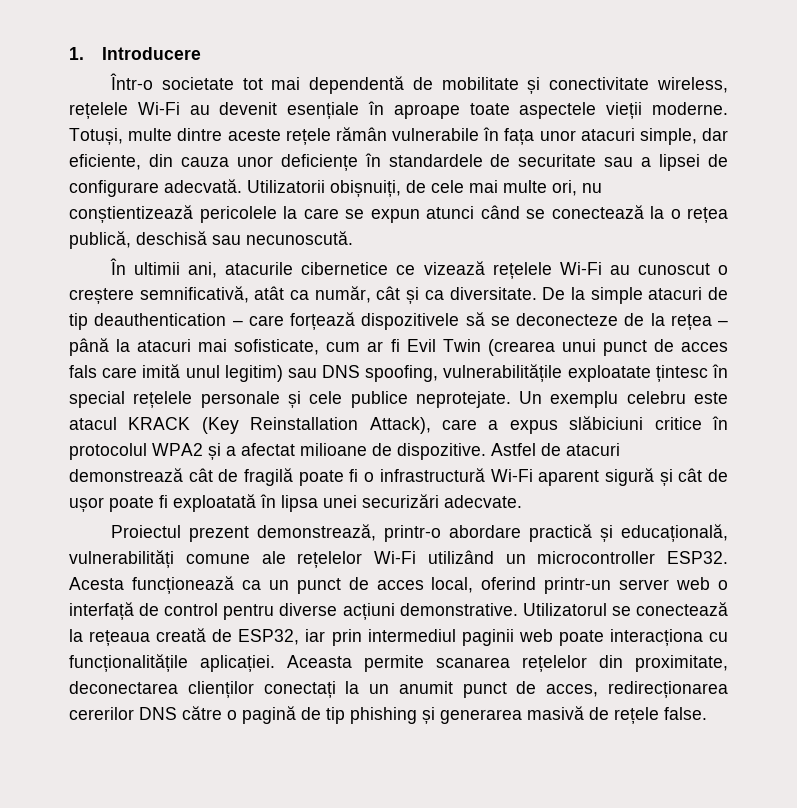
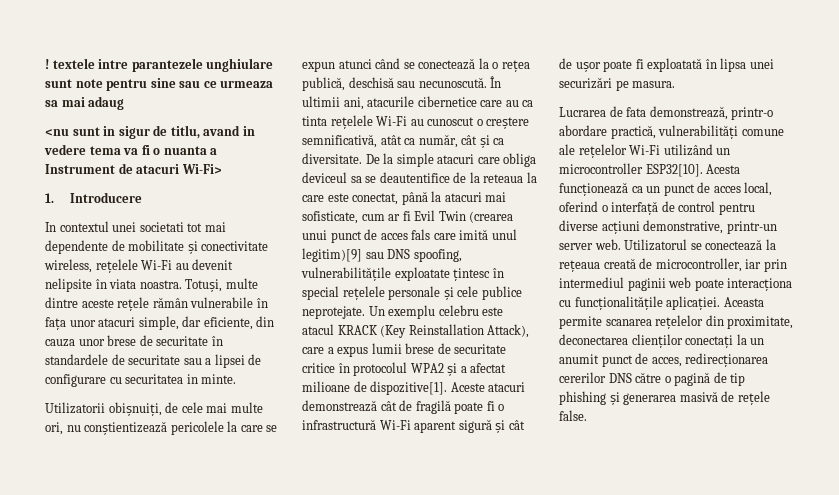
+ ! textele intre parantezele unghiulare sunt note pentru sine sau ce urmeaza sa mai adaug
+ <nu sunt in sigur de titlu, avand in vedere tema va fi o nuanta a Instrument de atacuri Wi-Fi>
  1. Introducere
- Într-o societate tot mai dependentă de mobilitate și conectivitate wireless, rețelele Wi-Fi au devenit esențiale în aproape toate aspectele vieții moderne.
+ In contextul unei societati tot mai dependente de mobilitate și conectivitate wireless, rețelele Wi-Fi au devenit nelipsite în viata noastra.
- Totuși, multe dintre aceste rețele rămân vulnerabile în fața unor atacuri simple, dar eficiente, din cauza unor deficiențe în standardele de securitate sau a lipsei de configurare adecvată. Utilizatorii obișnuiți, de cele mai multe ori, nu conștientizează pericolele la care se expun atunci când se conectează la o rețea publică, deschisă sau necunoscută.
- În ultimii ani, atacurile cibernetice ce vizează rețelele Wi-Fi au cunoscut o creștere semnificativă, atât ca număr, cât și ca diversitate.
+ Totuși, multe dintre aceste rețele rămân vulnerabile în fața unor atacuri simple, dar eficiente, din cauza unor brese de securitate în standardele de securitate sau a lipsei de configurare cu securitatea in minte.
+ Utilizatorii obișnuiți, de cele mai multe ori, nu conștientizează pericolele la care se expun atunci când se conectează la o rețea publică, deschisă sau necunoscută. În ultimii ani, atacurile cibernetice care au ca tinta rețelele Wi-Fi au cunoscut o creștere semnificativă, atât ca număr, cât și ca diversitate.
- De la simple atacuri de tip deauthentication – care forțează dispozitivele să se deconecteze de la rețea – până la atacuri mai sofisticate, cum ar fi Evil Twin (crearea unui punct de acces fals care imită unul legitim) sau DNS spoofing, vulnerabilitățile exploatate țintesc în special rețelele personale și cele publice neprotejate.
+ De la simple atacuri care obliga deviceul sa se deautentifice de la reteaua la care este conectat, până la atacuri mai sofisticate, cum ar fi Evil Twin (crearea unui punct de acces fals care imită unul legitim)[9] sau DNS spoofing, vulnerabilitățile exploatate țintesc în special rețelele personale și cele publice neprotejate.
- Un exemplu celebru este atacul KRACK (Key Reinstallation Attack), care a expus slăbiciuni critice în protocolul WPA2 și a afectat milioane de dispozitive. Astfel de atacuri demonstrează cât de fragilă poate fi o infrastructură Wi-Fi aparent sigură și cât de ușor poate fi exploatată în lipsa unei securizări adecvate.
- Proiectul prezent demonstrează, printr-o abordare practică și educațională, vulnerabilități comune ale rețelelor Wi-Fi utilizând un microcontroller ESP32.
+ Un exemplu celebru este atacul KRACK (Key Reinstallation Attack), care a expus lumii brese de securitate critice în protocolul WPA2 și a afectat milioane de dispozitive[1]. Aceste atacuri demonstrează cât de fragilă poate fi o infrastructură Wi-Fi aparent sigură și cât de ușor poate fi exploatată în lipsa unei securizări pe masura.
+ Lucrarea de fata demonstrează, printr-o abordare practică, vulnerabilități comune ale rețelelor Wi-Fi utilizând un microcontroller ESP32[10].
- Acesta funcționează ca un punct de acces local, oferind printr-un server web o interfață de control pentru diverse acțiuni demonstrative.
+ Acesta funcționează ca un punct de acces local, oferind o interfață de control pentru diverse acțiuni demonstrative, printr-un server web.
- Utilizatorul se conectează la rețeaua creată de ESP32, iar prin intermediul paginii web poate interacționa cu funcționalitățile aplicației.
+ Utilizatorul se conectează la rețeaua creată de microcontroller, iar prin intermediul paginii web poate interacționa cu funcționalitățile aplicației.

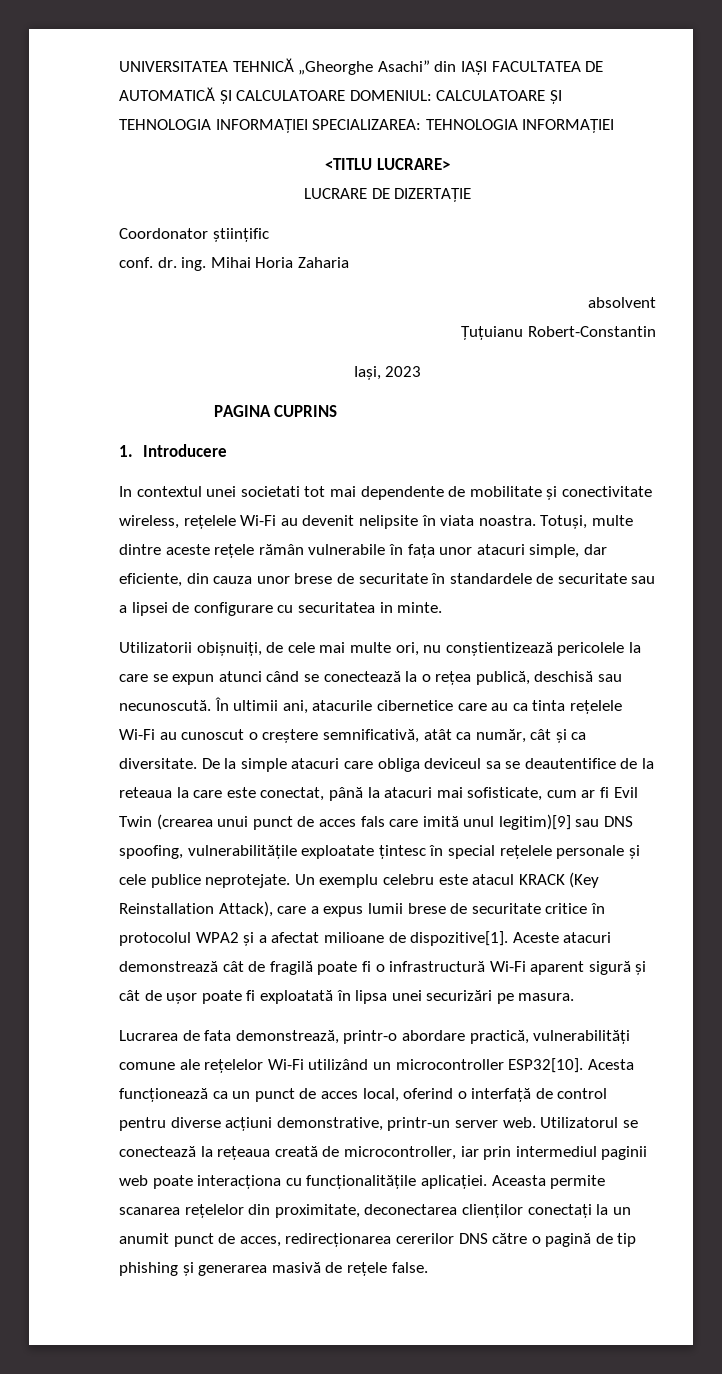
- ! textele intre parantezele unghiulare sunt note pentru sine sau ce urmeaza sa mai adaug
- <nu sunt in sigur de titlu, avand in vedere tema va fi o nuanta a Instrument de atacuri Wi-Fi>
+ UNIVERSITATEA TEHNICĂ „Gheorghe Asachi” din IAȘI FACULTATEA DE AUTOMATICĂ ȘI CALCULATOARE DOMENIUL: CALCULATOARE ȘI TEHNOLOGIA INFORMAȚIEI SPECIALIZAREA: TEHNOLOGIA INFORMAȚIEI
+ <TITLU LUCRARE>
+ LUCRARE DE DIZERTAȚIE
+ Coordonator științific
+ conf. dr. ing. Mihai Horia Zaharia
+ absolvent
+ Țuțuianu Robert-Constantin
+ Iași, 2023
+ PAGINA CUPRINS

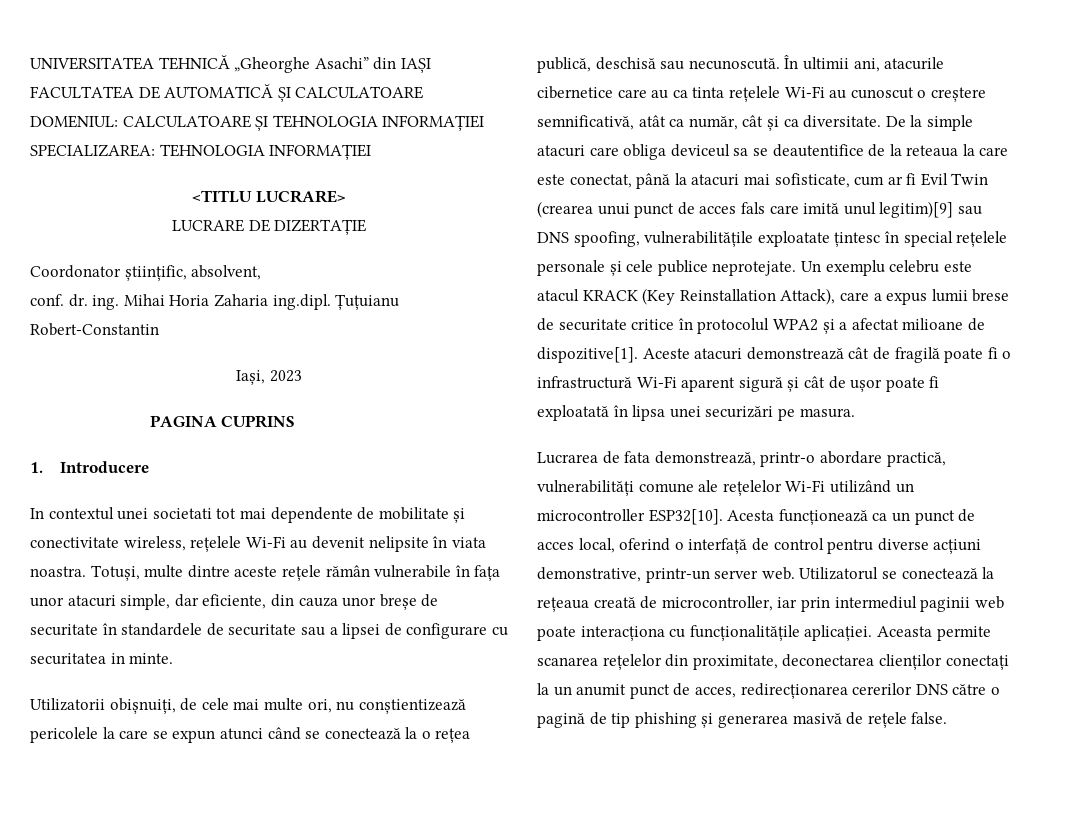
- Coordonator științific
+ Coordonator științific, absolvent,
- Mihai Horia Zaharia
- absolvent
- Țuțuianu Robert-Constantin
+ Mihai Horia Zaharia ing.dipl. Țuțuianu Robert-Constantin
- Totuși, multe dintre aceste rețele rămân vulnerabile în fața unor atacuri simple, dar eficiente, din cauza unor brese de securitate în standardele de securitate sau a lipsei de configurare cu securitatea in minte.
+ Totuși, multe dintre aceste rețele rămân vulnerabile în fața unor atacuri simple, dar eficiente, din cauza unor breșe de securitate în standardele de securitate sau a lipsei de configurare cu securitatea in minte.

